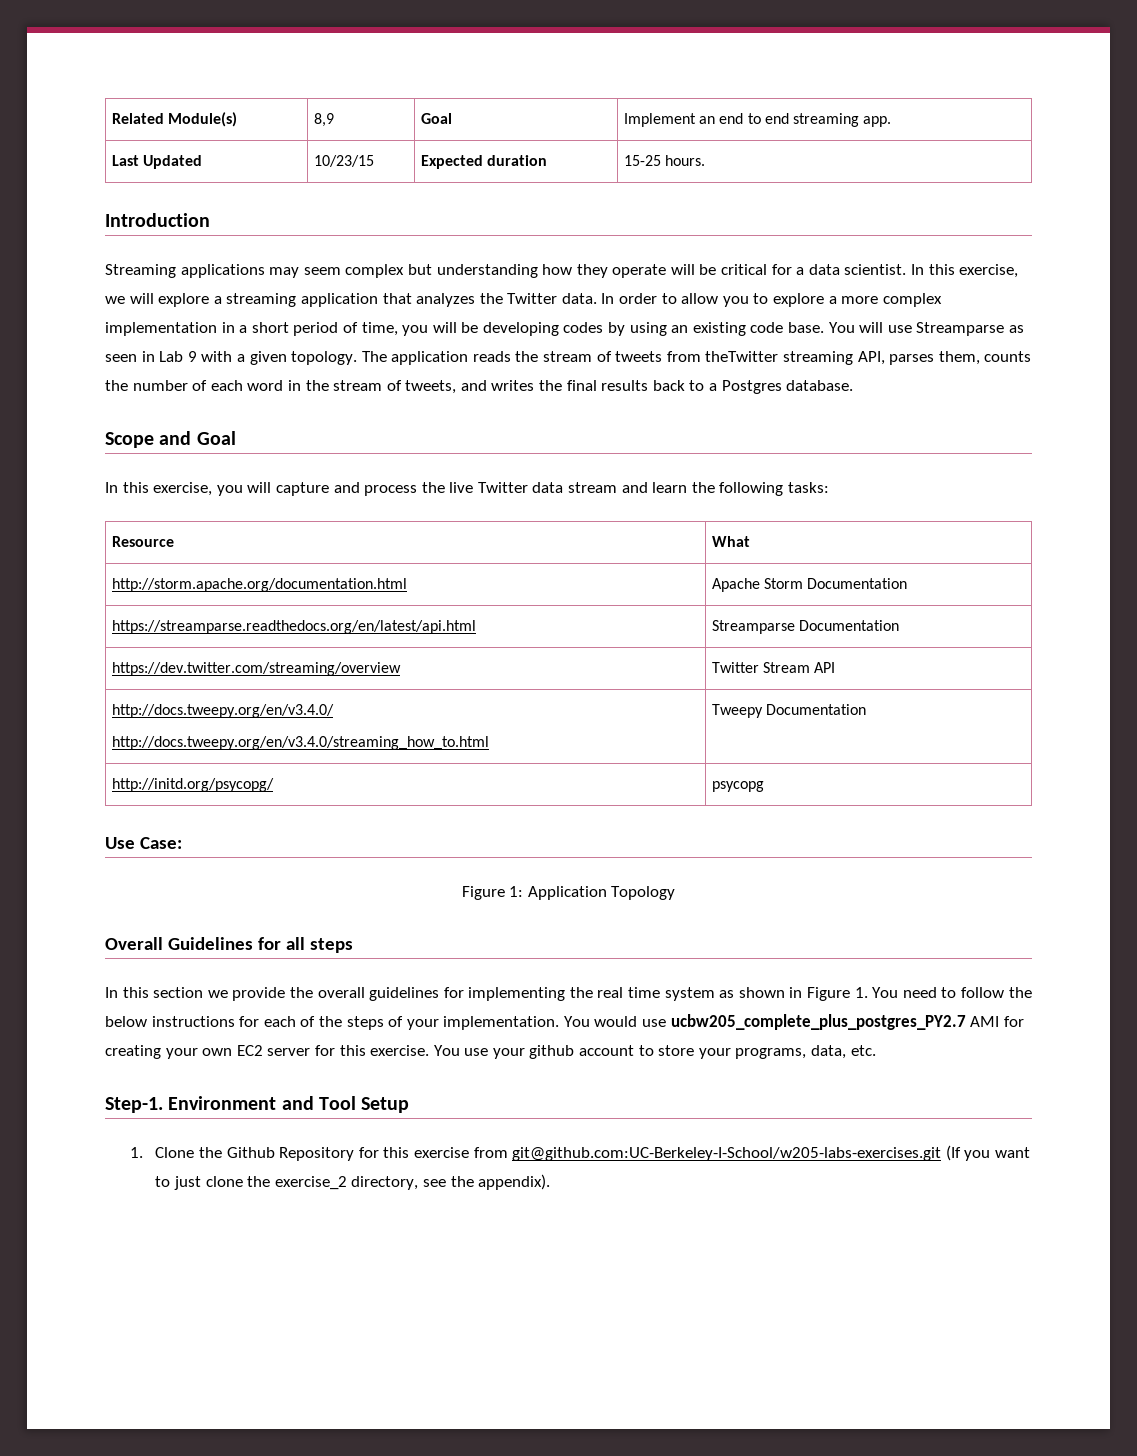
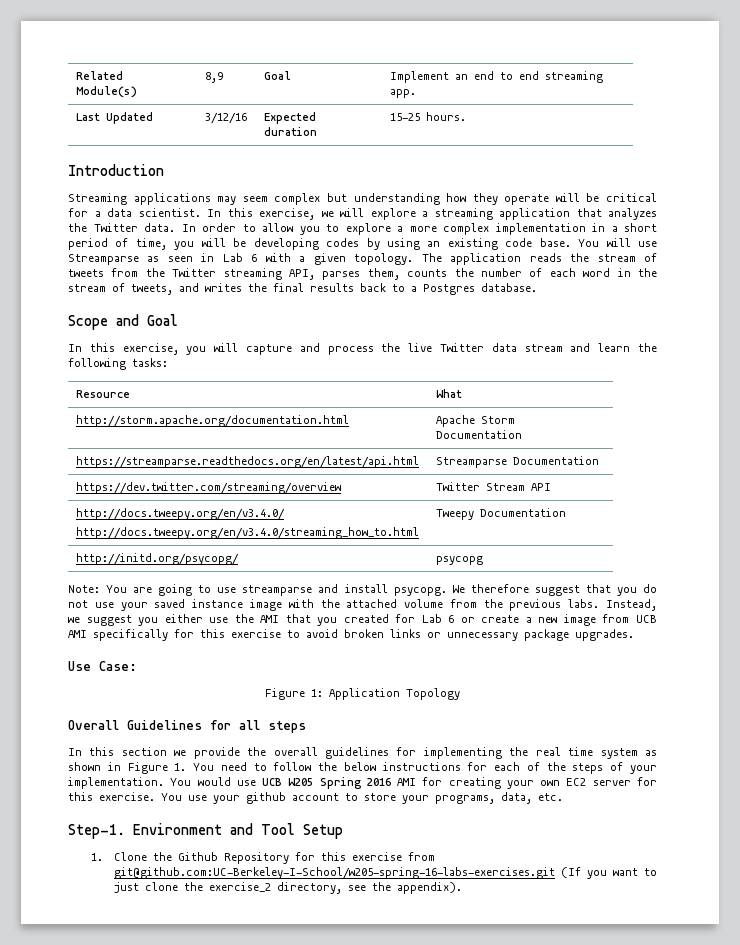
- Last Updated | 10/23/15 | Expected duration | 15-25 hours.
+ Last Updated | 3/12/16 | Expected duration | 15-25 hours.
- You will use Streamparse as seen in Lab 9 with a given topology.
+ You will use Streamparse as seen in Lab 6 with a given topology.
- The application reads the stream of tweets from theTwitter streaming API, parses them, counts the number of each word in the stream of tweets, and writes the final results back to a Postgres database.
+ The application reads the stream of tweets from the Twitter streaming API, parses them, counts the number of each word in the stream of tweets, and writes the final results back to a Postgres database.
+ Note: You are going to use streamparse and install psycopg. We therefore suggest that you do not use your saved instance image with the attached volume from the previous labs. Instead, we suggest you either use the AMI that you created for Lab 6 or create a new image from UCB AMI specifically for this exercise to avoid broken links or unnecessary package upgrades.
- You would use ucbw205_complete_plus_postgres_PY2.7 AMI for creating your own EC2 server for this exercise.
+ You would use UCB W205 Spring 2016 AMI for creating your own EC2 server for this exercise.
- 1. Clone the Github Repository for this exercise from git@github.com:UC-Berkeley-I-School/w205-labs-exercises.git (If you want to just clone the exercise_2 directory, see the appendix).
+ 1. Clone the Github Repository for this exercise from git@github.com:UC-Berkeley-I-School/w205-spring-16-labs-exercises.git (If you want to just clone the exercise_2 directory, see the appendix).

